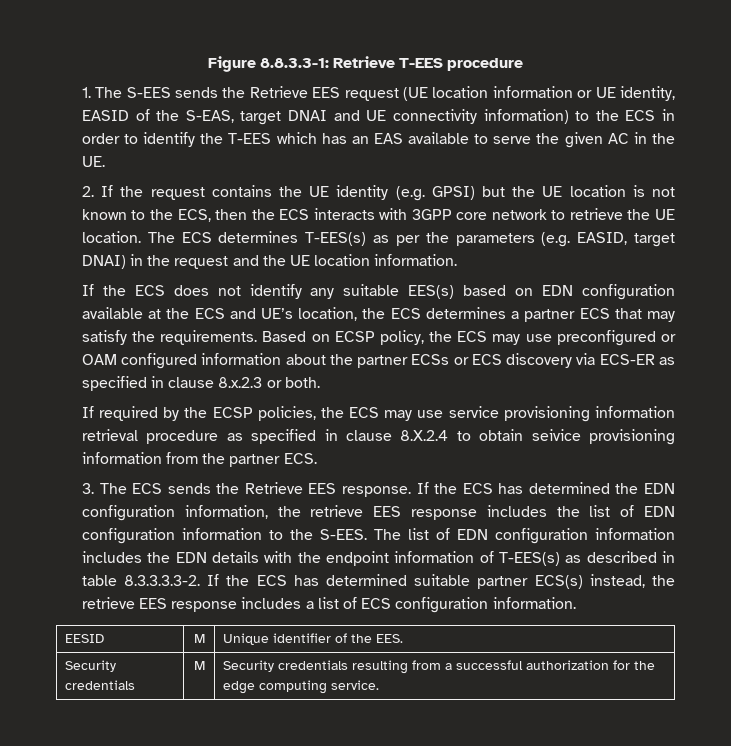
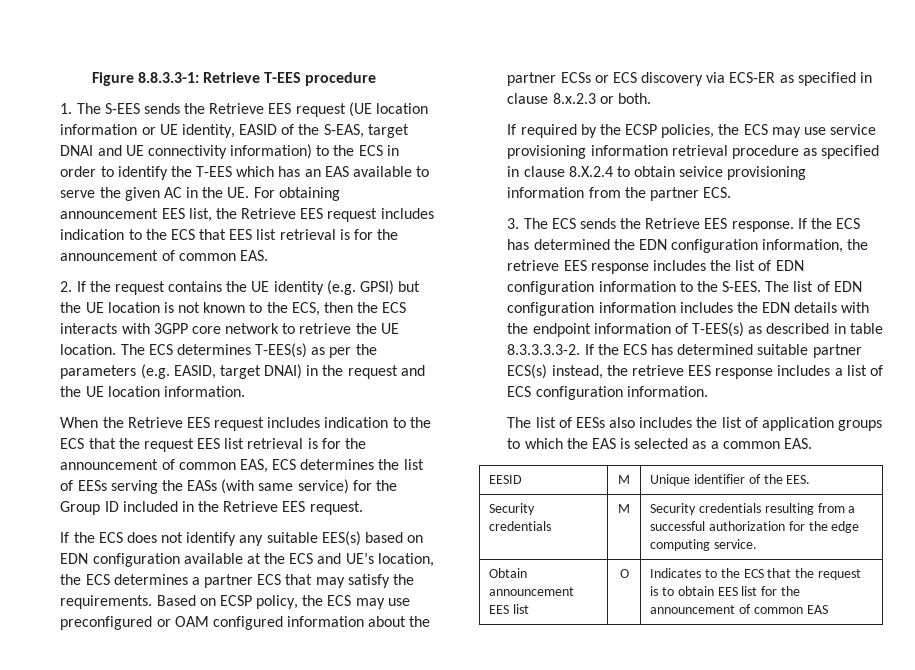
- 1. The S-EES sends the Retrieve EES request (UE location information or UE identity, EASID of the S-EAS, target DNAI and UE connectivity information) to the ECS in order to identify the T-EES which has an EAS available to serve the given AC in the UE.
+ 1. The S-EES sends the Retrieve EES request (UE location information or UE identity, EASID of the S-EAS, target DNAI and UE connectivity information) to the ECS in order to identify the T-EES which has an EAS available to serve the given AC in the UE. For obtaining announcement EES list, the Retrieve EES request includes indication to the ECS that EES list retrieval is for the announcement of common EAS.
+ When the Retrieve EES request includes indication to the ECS that the request EES list retrieval is for the announcement of common EAS, ECS determines the list of EESs serving the EASs (with same service) for the Group ID included in the Retrieve EES request.
+ The list of EESs also includes the list of application groups to which the EAS is selected as a common EAS.
+ Obtain announcement EES list | O | Indicates to the ECS that the request is to obtain EES list for the announcement of common EAS

